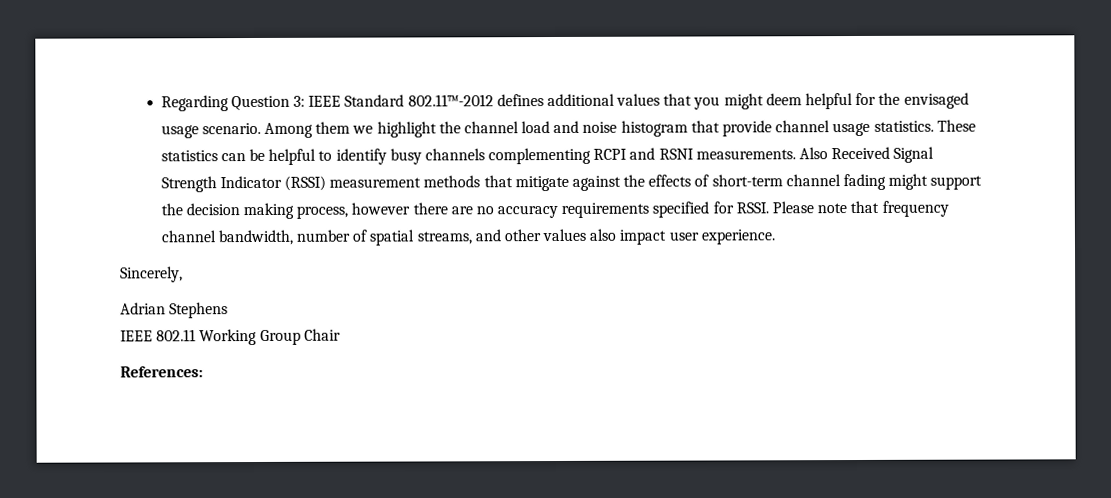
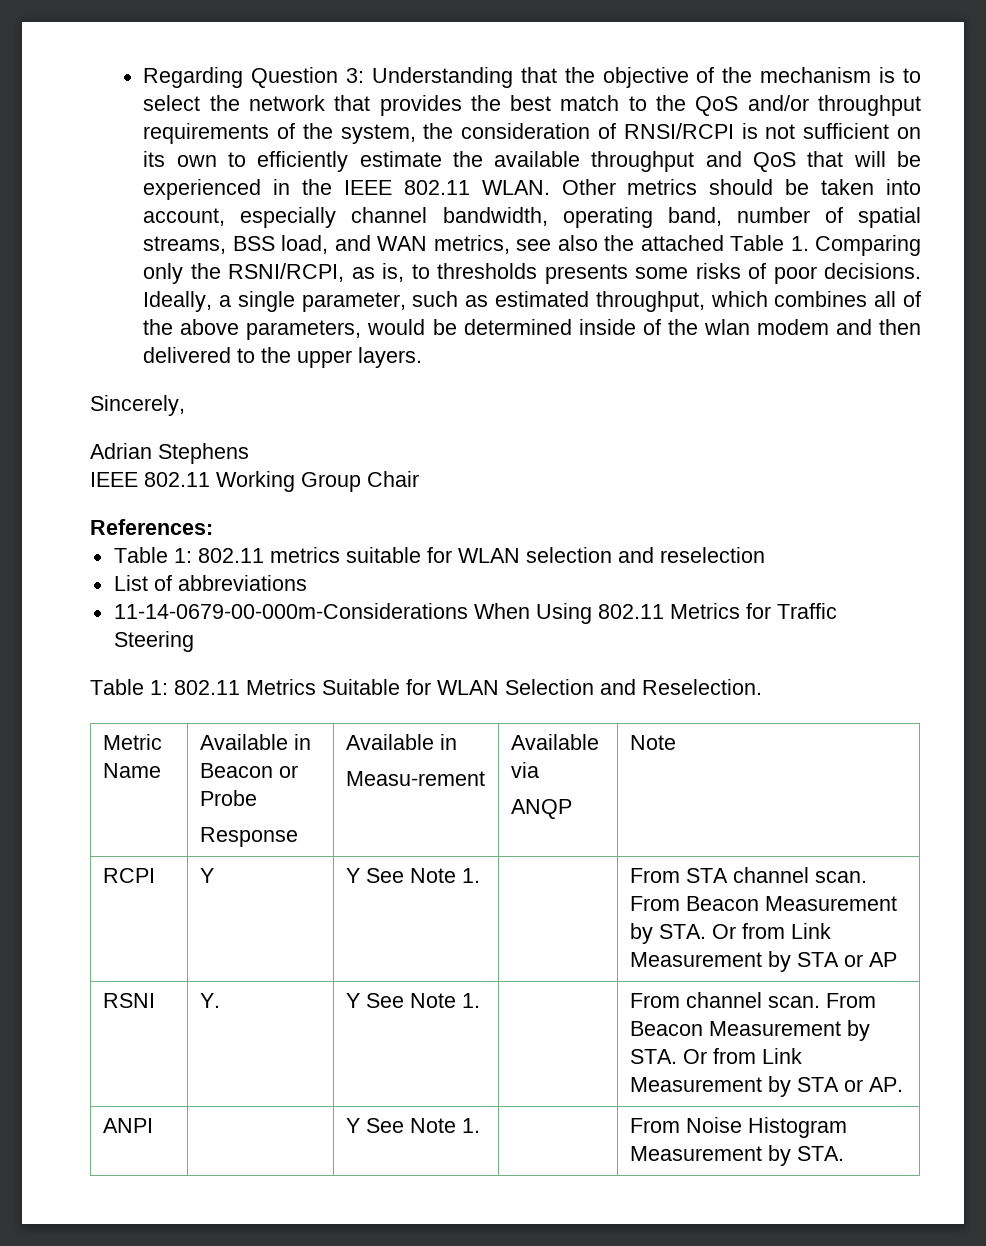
- Regarding Question 3: IEEE Standard 802.11™-2012 defines additional values that you might deem helpful for the envisaged usage scenario. Among them we highlight the channel load and noise histogram that provide channel usage statistics. These statistics can be helpful to identify busy channels complementing RCPI and RSNI measurements. Also Received Signal Strength Indicator (RSSI) measurement methods that mitigate against the effects of short-term channel fading might support the decision making process, however there are no accuracy requirements specified for RSSI. Please note that frequency channel bandwidth, number of spatial streams, and other values also impact user experience.
+ Regarding Question 3: Understanding that the objective of the mechanism is to select the network that provides the best match to the QoS and/or throughput requirements of the system, the consideration of RNSI/RCPI is not sufficient on its own to efficiently estimate the available throughput and QoS that will be experienced in the IEEE 802.11 WLAN. Other metrics should be taken into account, especially channel bandwidth, operating band, number of spatial streams, BSS load, and WAN metrics, see also the attached Table 1. Comparing only the RSNI/RCPI, as is, to thresholds presents some risks of poor decisions. Ideally, a single parameter, such as estimated throughput, which combines all of the above parameters, would be determined inside of the wlan modem and then delivered to the upper layers.
+ Table 1: 802.11 metrics suitable for WLAN selection and reselection
+ List of abbreviations
+ 11-14-0679-00-000m-Considerations When Using 802.11 Metrics for Traffic Steering
+ Table 1: 802.11 Metrics Suitable for WLAN Selection and Reselection.
+ Metric Name | Available in Beacon or Probe
+ Response | Available in
+ Measu-rement | Available via
+ ANQP | Note
+ RCPI | Y | Y See Note 1. | | From STA channel scan. From Beacon Measurement by STA. Or from Link Measurement by STA or AP
+ RSNI | Y. | Y See Note 1. | | From channel scan. From Beacon Measurement by STA. Or from Link Measurement by STA or AP.
+ ANPI | | Y See Note 1. | | From Noise Histogram Measurement by STA.

